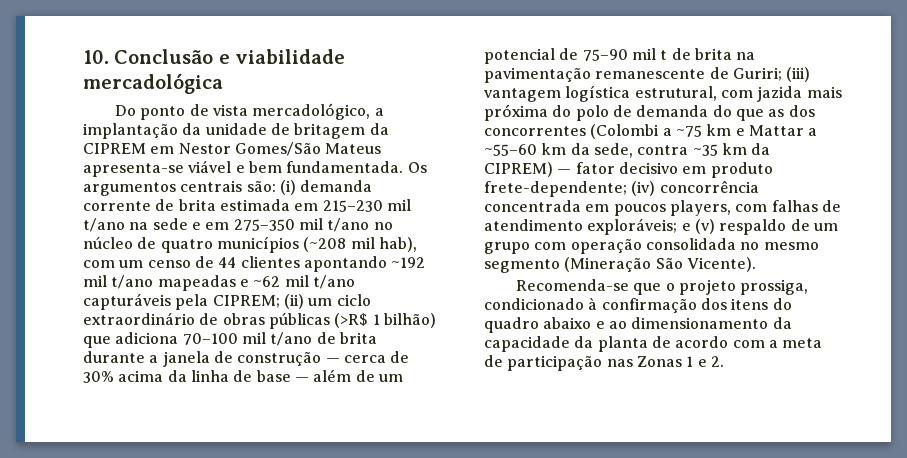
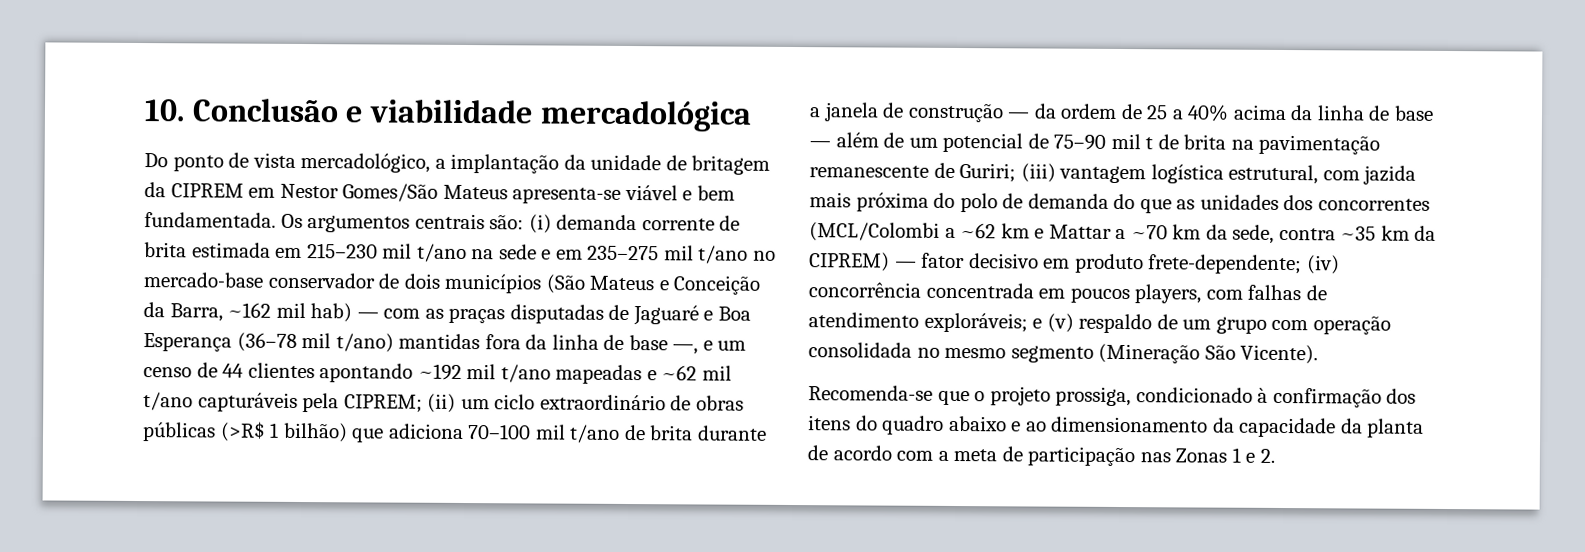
- (i) demanda corrente de brita estimada em 215–230 mil t/ano na sede e em 275–350 mil t/ano no núcleo de quatro municípios (~208 mil hab), com um censo de 44 clientes apontando ~192 mil t/ano mapeadas e ~62 mil t/ano capturáveis pela CIPREM;
+ (i) demanda corrente de brita estimada em 215–230 mil t/ano na sede e em 235–275 mil t/ano no mercado-base conservador de dois municípios (São Mateus e Conceição da Barra, ~162 mil hab) — com as praças disputadas de Jaguaré e Boa Esperança (36–78 mil t/ano) mantidas fora da linha de base —, e um censo de 44 clientes apontando ~192 mil t/ano mapeadas e ~62 mil t/ano capturáveis pela CIPREM;
- (ii) um ciclo extraordinário de obras públicas (>R$ 1 bilhão) que adiciona 70–100 mil t/ano de brita durante a janela de construção — cerca de 30% acima da linha de base — além de um potencial de 75–90 mil t de brita na pavimentação remanescente de Guriri;
+ (ii) um ciclo extraordinário de obras públicas (>R$ 1 bilhão) que adiciona 70–100 mil t/ano de brita durante a janela de construção — da ordem de 25 a 40% acima da linha de base — além de um potencial de 75–90 mil t de brita na pavimentação remanescente de Guriri;
- (iii) vantagem logística estrutural, com jazida mais próxima do polo de demanda do que as dos concorrentes (Colombi a ~75 km e Mattar a ~55–60 km da sede, contra ~35 km da CIPREM) — fator decisivo em produto frete-dependente;
+ (iii) vantagem logística estrutural, com jazida mais próxima do polo de demanda do que as unidades dos concorrentes (MCL/Colombi a ~62 km e Mattar a ~70 km da sede, contra ~35 km da CIPREM) — fator decisivo em produto frete-dependente;

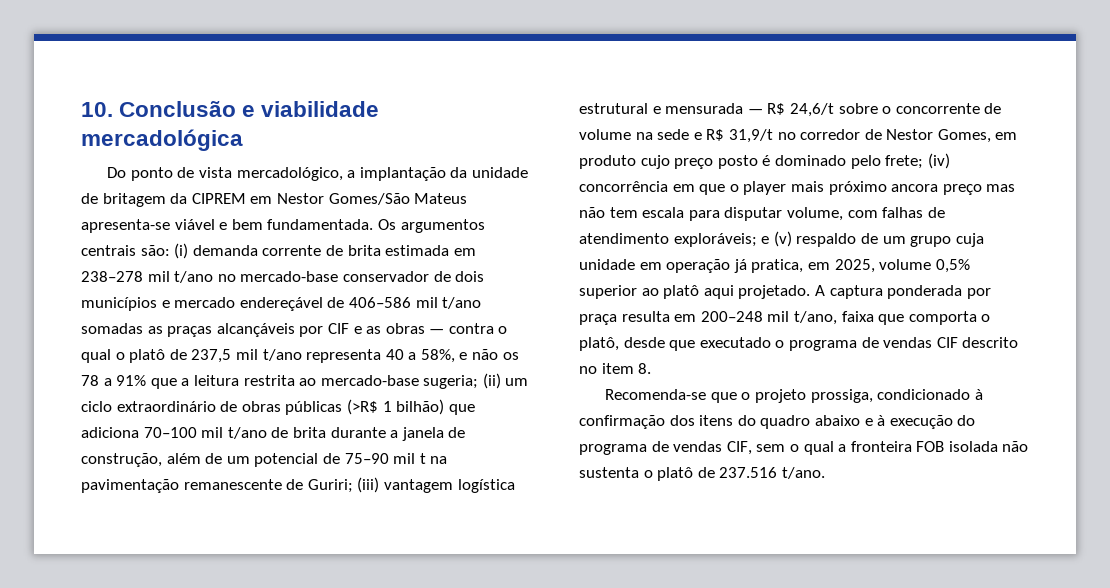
- (i) demanda corrente de brita estimada em 215–230 mil t/ano na sede e em 235–275 mil t/ano no mercado-base conservador de dois municípios (São Mateus e Conceição da Barra, ~162 mil hab) — com as praças disputadas de Jaguaré e Boa Esperança (36–78 mil t/ano) mantidas fora da linha de base —, e um censo de 44 clientes apontando ~192 mil t/ano mapeadas e ~62 mil t/ano capturáveis pela CIPREM;
+ (i) demanda corrente de brita estimada em 238–278 mil t/ano no mercado-base conservador de dois municípios e mercado endereçável de 406–586 mil t/ano somadas as praças alcançáveis por CIF e as obras — contra o qual o platô de 237,5 mil t/ano representa 40 a 58%, e não os 78 a 91% que a leitura restrita ao mercado-base sugeria;
- (ii) um ciclo extraordinário de obras públicas (>R$ 1 bilhão) que adiciona 70–100 mil t/ano de brita durante a janela de construção — da ordem de 25 a 40% acima da linha de base — além de um potencial de 75–90 mil t de brita na pavimentação remanescente de Guriri;
+ (ii) um ciclo extraordinário de obras públicas (>R$ 1 bilhão) que adiciona 70–100 mil t/ano de brita durante a janela de construção, além de um potencial de 75–90 mil t na pavimentação remanescente de Guriri;
- (iii) vantagem logística estrutural, com jazida mais próxima do polo de demanda do que as unidades dos concorrentes (MCL/Colombi a ~62 km e Mattar a ~70 km da sede, contra ~35 km da CIPREM) — fator decisivo em produto frete-dependente; (iv) concorrência concentrada em poucos players, com falhas de atendimento exploráveis;
+ (iii) vantagem logística estrutural e mensurada — R$ 24,6/t sobre o concorrente de volume na sede e R$ 31,9/t no corredor de Nestor Gomes, em produto cujo preço posto é dominado pelo frete; (iv) concorrência em que o player mais próximo ancora preço mas não tem escala para disputar volume, com falhas de atendimento exploráveis;
- e (v) respaldo de um grupo com operação consolidada no mesmo segmento (Mineração São Vicente).
+ e (v) respaldo de um grupo cuja unidade em operação já pratica, em 2025, volume 0,5% superior ao platô aqui projetado. A captura ponderada por praça resulta em 200–248 mil t/ano, faixa que comporta o platô, desde que executado o programa de vendas CIF descrito no item 8.
- Recomenda-se que o projeto prossiga, condicionado à confirmação dos itens do quadro abaixo e ao dimensionamento da capacidade da planta de acordo com a meta de participação nas Zonas 1 e 2.
+ Recomenda-se que o projeto prossiga, condicionado à confirmação dos itens do quadro abaixo e à execução do programa de vendas CIF, sem o qual a fronteira FOB isolada não sustenta o platô de 237.516 t/ano.

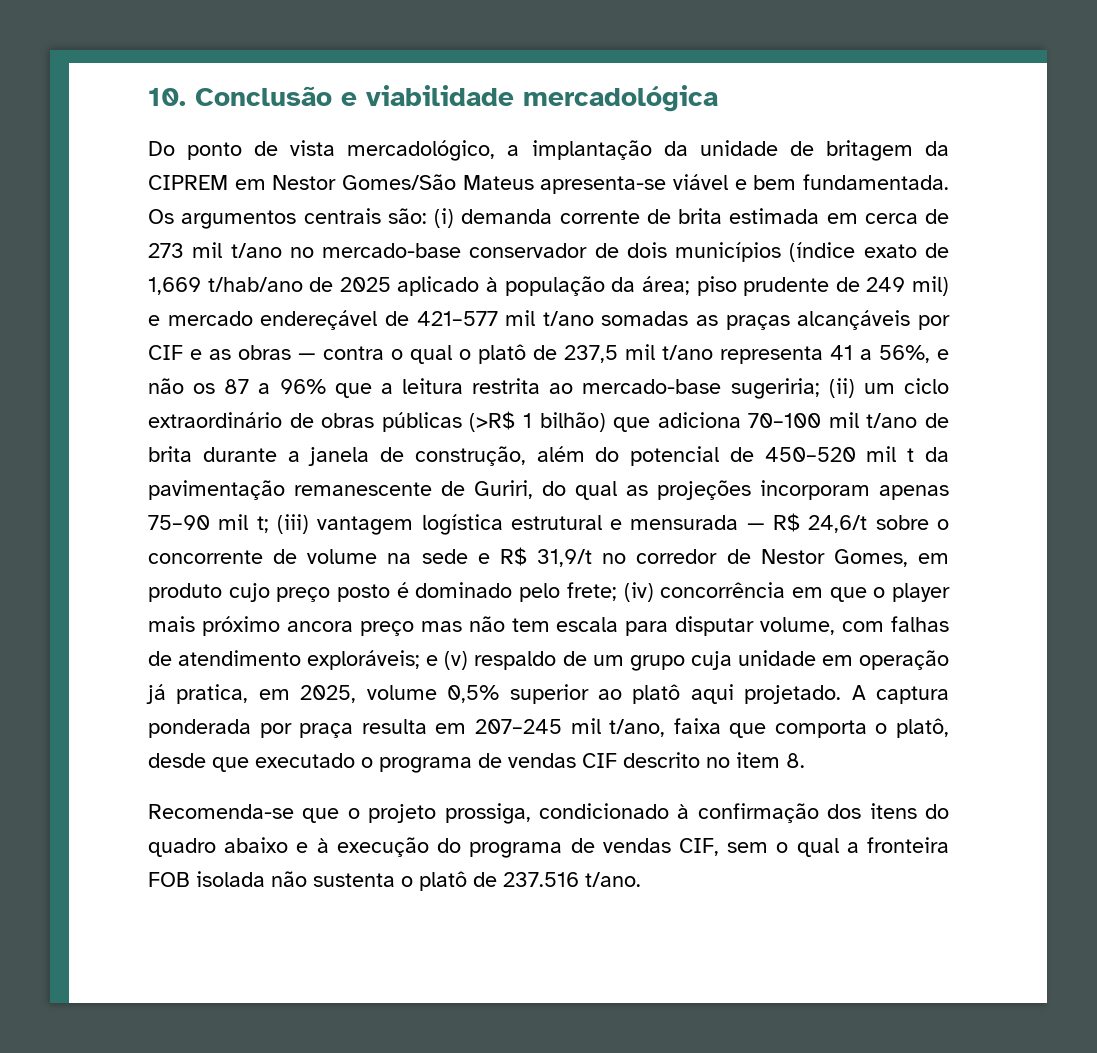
- (i) demanda corrente de brita estimada em 238–278 mil t/ano no mercado-base conservador de dois municípios e mercado endereçável de 406–586 mil t/ano somadas as praças alcançáveis por CIF e as obras — contra o qual o platô de 237,5 mil t/ano representa 40 a 58%, e não os 78 a 91% que a leitura restrita ao mercado-base sugeria;
+ (i) demanda corrente de brita estimada em cerca de 273 mil t/ano no mercado-base conservador de dois municípios (índice exato de 1,669 t/hab/ano de 2025 aplicado à população da área; piso prudente de 249 mil) e mercado endereçável de 421–577 mil t/ano somadas as praças alcançáveis por CIF e as obras — contra o qual o platô de 237,5 mil t/ano representa 41 a 56%, e não os 87 a 96% que a leitura restrita ao mercado-base sugeriria;
- (ii) um ciclo extraordinário de obras públicas (>R$ 1 bilhão) que adiciona 70–100 mil t/ano de brita durante a janela de construção, além de um potencial de 75–90 mil t na pavimentação remanescente de Guriri;
+ (ii) um ciclo extraordinário de obras públicas (>R$ 1 bilhão) que adiciona 70–100 mil t/ano de brita durante a janela de construção, além do potencial de 450–520 mil t da pavimentação remanescente de Guriri, do qual as projeções incorporam apenas 75–90 mil t;
- A captura ponderada por praça resulta em 200–248 mil t/ano, faixa que comporta o platô, desde que executado o programa de vendas CIF descrito no item 8.
+ A captura ponderada por praça resulta em 207–245 mil t/ano, faixa que comporta o platô, desde que executado o programa de vendas CIF descrito no item 8.

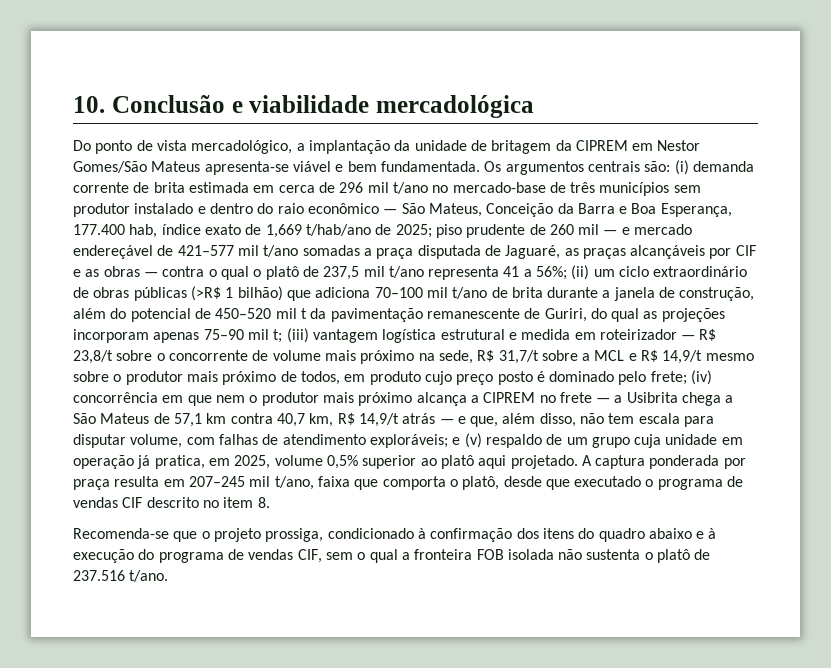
- (i) demanda corrente de brita estimada em cerca de 273 mil t/ano no mercado-base conservador de dois municípios (índice exato de 1,669 t/hab/ano de 2025 aplicado à população da área; piso prudente de 249 mil) e mercado endereçável de 421–577 mil t/ano somadas as praças alcançáveis por CIF e as obras — contra o qual o platô de 237,5 mil t/ano representa 41 a 56%, e não os 87 a 96% que a leitura restrita ao mercado-base sugeriria;
+ (i) demanda corrente de brita estimada em cerca de 296 mil t/ano no mercado-base de três municípios sem produtor instalado e dentro do raio econômico — São Mateus, Conceição da Barra e Boa Esperança, 177.400 hab, índice exato de 1,669 t/hab/ano de 2025; piso prudente de 260 mil — e mercado endereçável de 421–577 mil t/ano somadas a praça disputada de Jaguaré, as praças alcançáveis por CIF e as obras — contra o qual o platô de 237,5 mil t/ano representa 41 a 56%;
- (iii) vantagem logística estrutural e mensurada — R$ 24,6/t sobre o concorrente de volume na sede e R$ 31,9/t no corredor de Nestor Gomes, em produto cujo preço posto é dominado pelo frete;
+ (iii) vantagem logística estrutural e medida em roteirizador — R$ 23,8/t sobre o concorrente de volume mais próximo na sede, R$ 31,7/t sobre a MCL e R$ 14,9/t mesmo sobre o produtor mais próximo de todos, em produto cujo preço posto é dominado pelo frete;
- (iv) concorrência em que o player mais próximo ancora preço mas não tem escala para disputar volume, com falhas de atendimento exploráveis;
+ (iv) concorrência em que nem o produtor mais próximo alcança a CIPREM no frete — a Usibrita chega a São Mateus de 57,1 km contra 40,7 km, R$ 14,9/t atrás — e que, além disso, não tem escala para disputar volume, com falhas de atendimento exploráveis;

